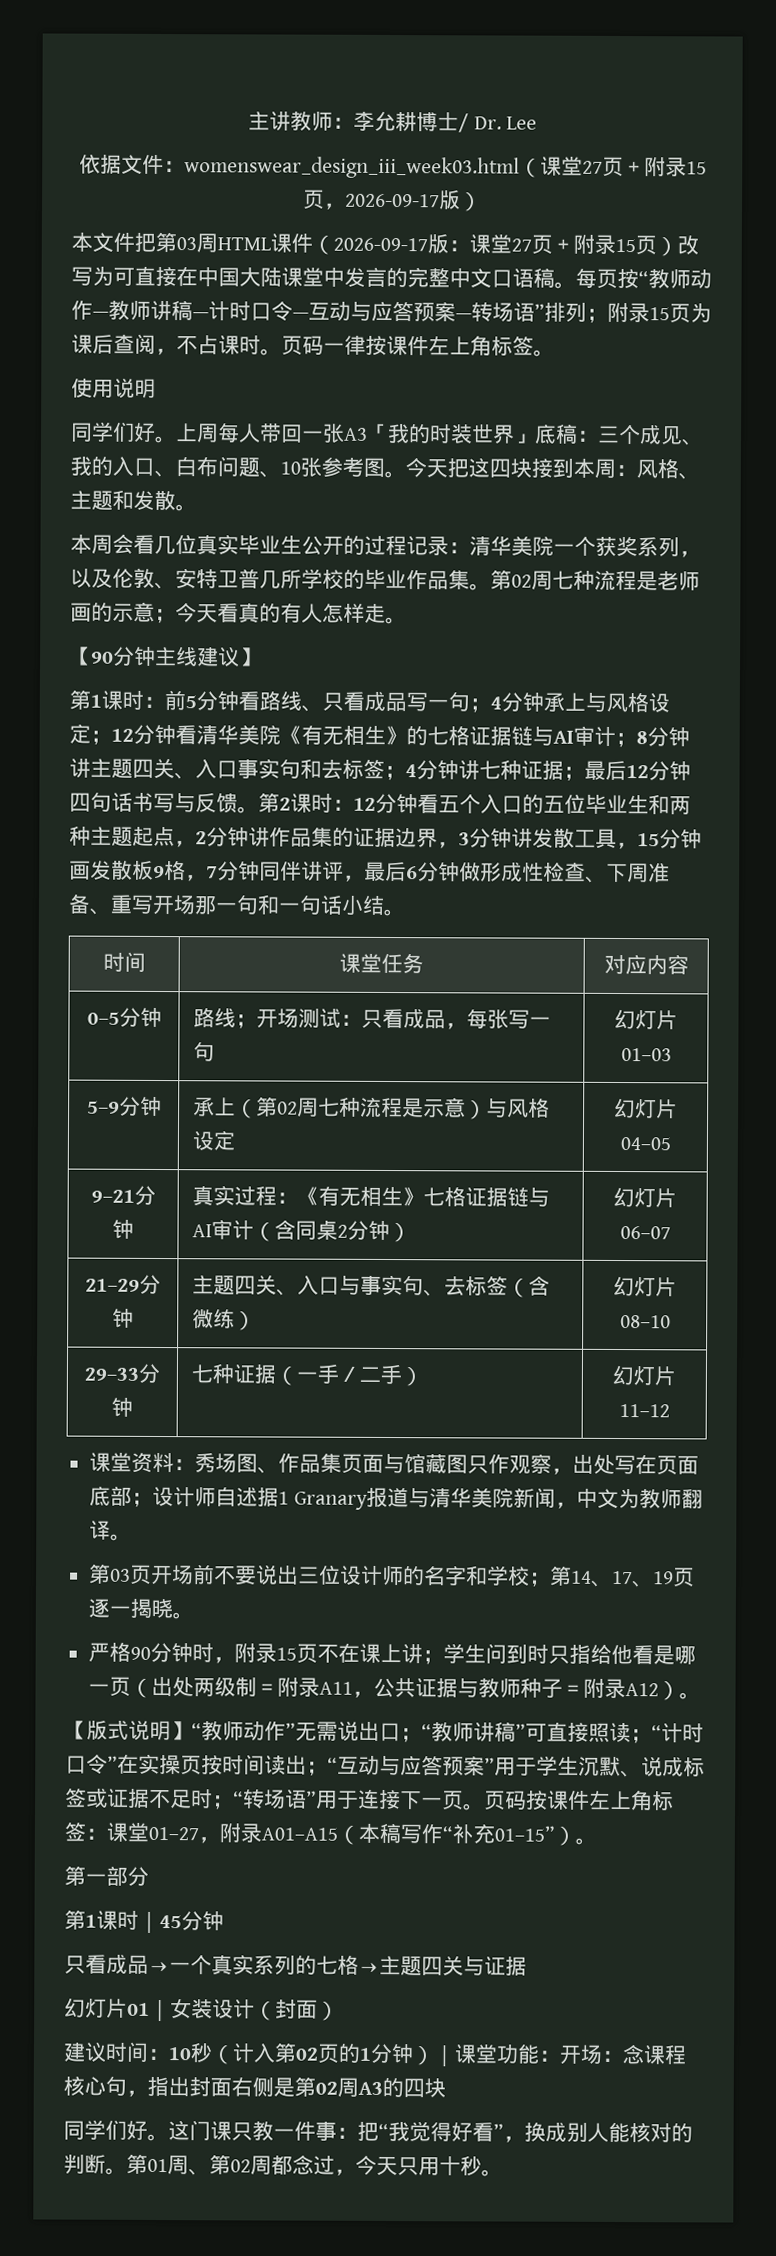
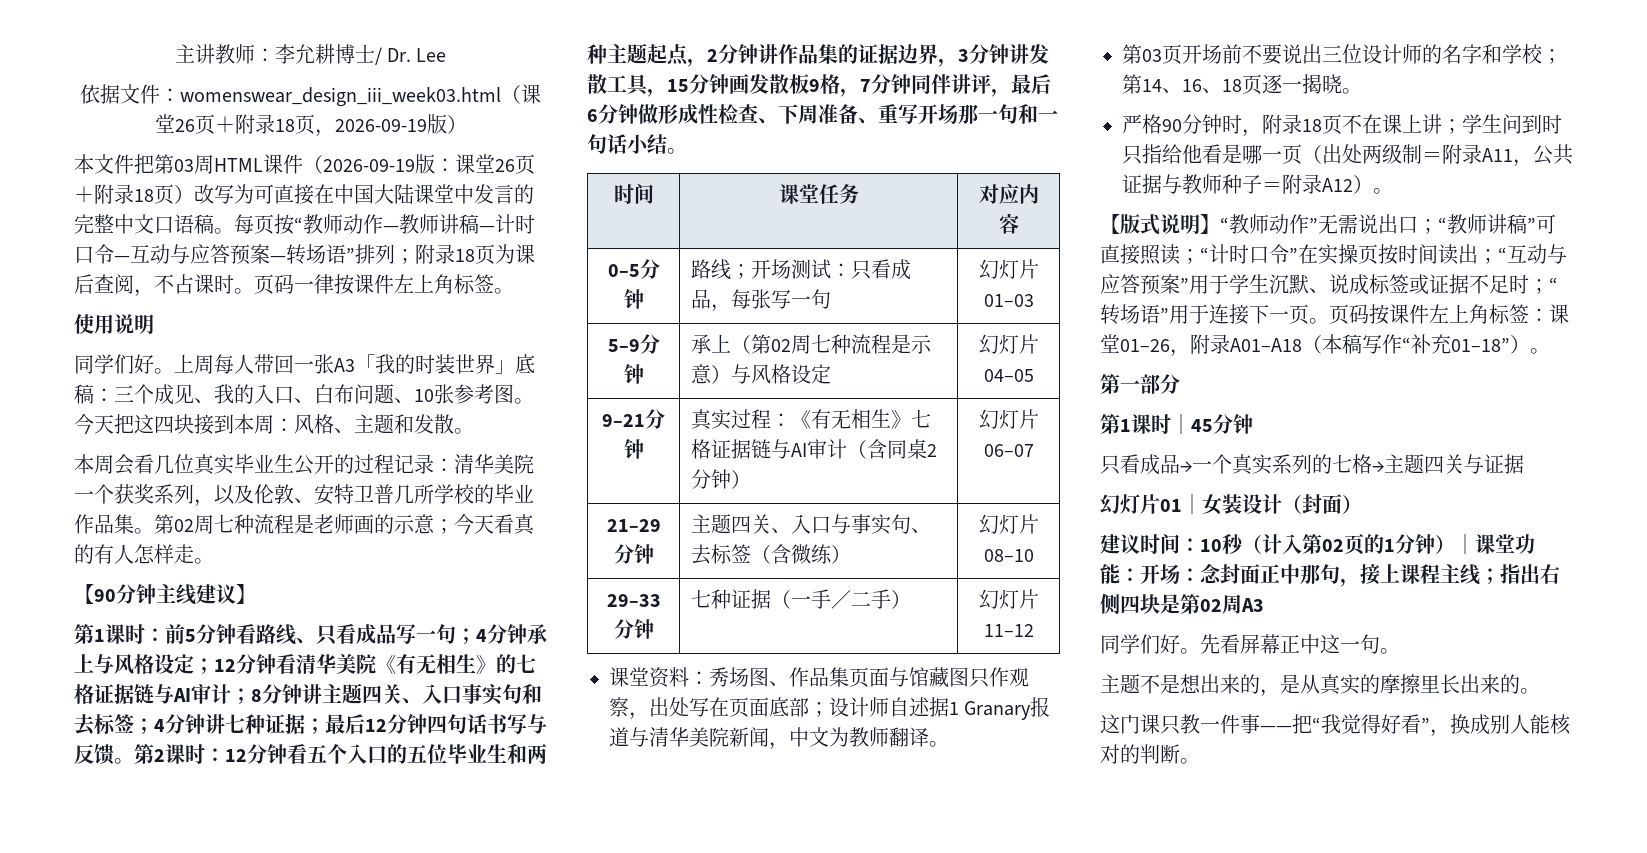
- 依据文件：womenswear_design_iii_week03.html（课堂27页＋附录15页，2026-09-17版）
+ 依据文件：womenswear_design_iii_week03.html（课堂26页＋附录18页，2026-09-19版）
- 本文件把第03周HTML课件（2026-09-17版：课堂27页＋附录15页）改写为可直接在中国大陆课堂中发言的完整中文口语稿。
+ 本文件把第03周HTML课件（2026-09-19版：课堂26页＋附录18页）改写为可直接在中国大陆课堂中发言的完整中文口语稿。
- 每页按“教师动作—教师讲稿—计时口令—互动与应答预案—转场语”排列；附录15页为课后查阅，不占课时。
+ 每页按“教师动作—教师讲稿—计时口令—互动与应答预案—转场语”排列；附录18页为课后查阅，不占课时。
- 第03页开场前不要说出三位设计师的名字和学校；第14、17、19页逐一揭晓。
+ 第03页开场前不要说出三位设计师的名字和学校；第14、16、18页逐一揭晓。
- 严格90分钟时，附录15页不在课上讲；学生问到时只指给他看是哪一页（出处两级制＝附录A11，公共证据与教师种子＝附录A12）。
+ 严格90分钟时，附录18页不在课上讲；学生问到时只指给他看是哪一页（出处两级制＝附录A11，公共证据与教师种子＝附录A12）。
- 页码按课件左上角标签：课堂01–27，附录A01–A15（本稿写作“补充01–15”）。
+ 页码按课件左上角标签：课堂01–26，附录A01–A18（本稿写作“补充01–18”）。
- 建议时间：10秒（计入第02页的1分钟）｜课堂功能：开场：念课程核心句，指出封面右侧是第02周A3的四块
- 同学们好。这门课只教一件事：把“我觉得好看”，换成别人能核对的判断。第01周、第02周都念过，今天只用十秒。
+ 建议时间：10秒（计入第02页的1分钟）｜课堂功能：开场：念封面正中那句，接上课程主线；指出右侧四块是第02周A3
+ 同学们好。先看屏幕正中这一句。
+ 主题不是想出来的，是从真实的摩擦里长出来的。
+ 这门课只教一件事——把“我觉得好看”，换成别人能核对的判断。

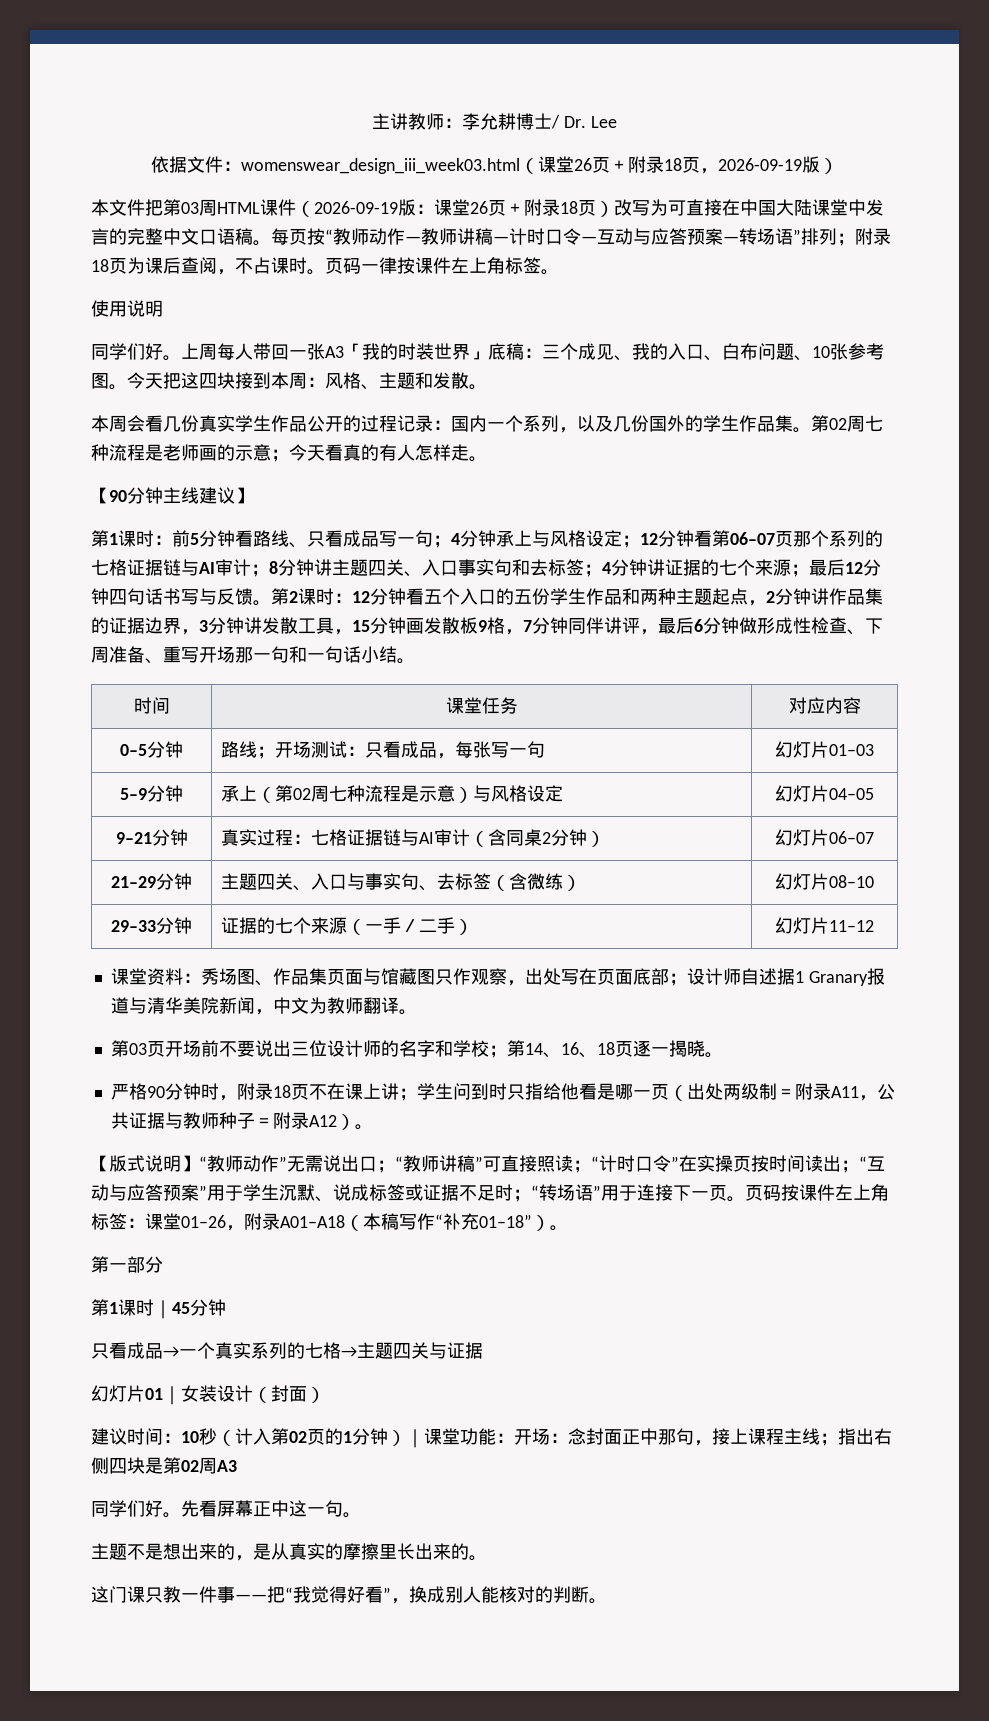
- 本周会看几位真实毕业生公开的过程记录：清华美院一个获奖系列，以及伦敦、安特卫普几所学校的毕业作品集。
+ 本周会看几份真实学生作品公开的过程记录：国内一个系列，以及几份国外的学生作品集。
- 第1课时：前5分钟看路线、只看成品写一句；4分钟承上与风格设定；12分钟看清华美院《有无相生》的七格证据链与AI审计；8分钟讲主题四关、入口事实句和去标签；4分钟讲七种证据；最后12分钟四句话书写与反馈。
+ 第1课时：前5分钟看路线、只看成品写一句；4分钟承上与风格设定；12分钟看第06–07页那个系列的七格证据链与AI审计；8分钟讲主题四关、入口事实句和去标签；4分钟讲证据的七个来源；最后12分钟四句话书写与反馈。
- 第2课时：12分钟看五个入口的五位毕业生和两种主题起点，2分钟讲作品集的证据边界，3分钟讲发散工具，15分钟画发散板9格，7分钟同伴讲评，最后6分钟做形成性检查、下周准备、重写开场那一句和一句话小结。
+ 第2课时：12分钟看五个入口的五份学生作品和两种主题起点，2分钟讲作品集的证据边界，3分钟讲发散工具，15分钟画发散板9格，7分钟同伴讲评，最后6分钟做形成性检查、下周准备、重写开场那一句和一句话小结。
- 9–21分钟 | 真实过程：《有无相生》七格证据链与AI审计（含同桌2分钟） | 幻灯片06–07
+ 9–21分钟 | 真实过程：七格证据链与AI审计（含同桌2分钟） | 幻灯片06–07
- 29–33分钟 | 七种证据（一手／二手） | 幻灯片11–12
+ 29–33分钟 | 证据的七个来源（一手／二手） | 幻灯片11–12

